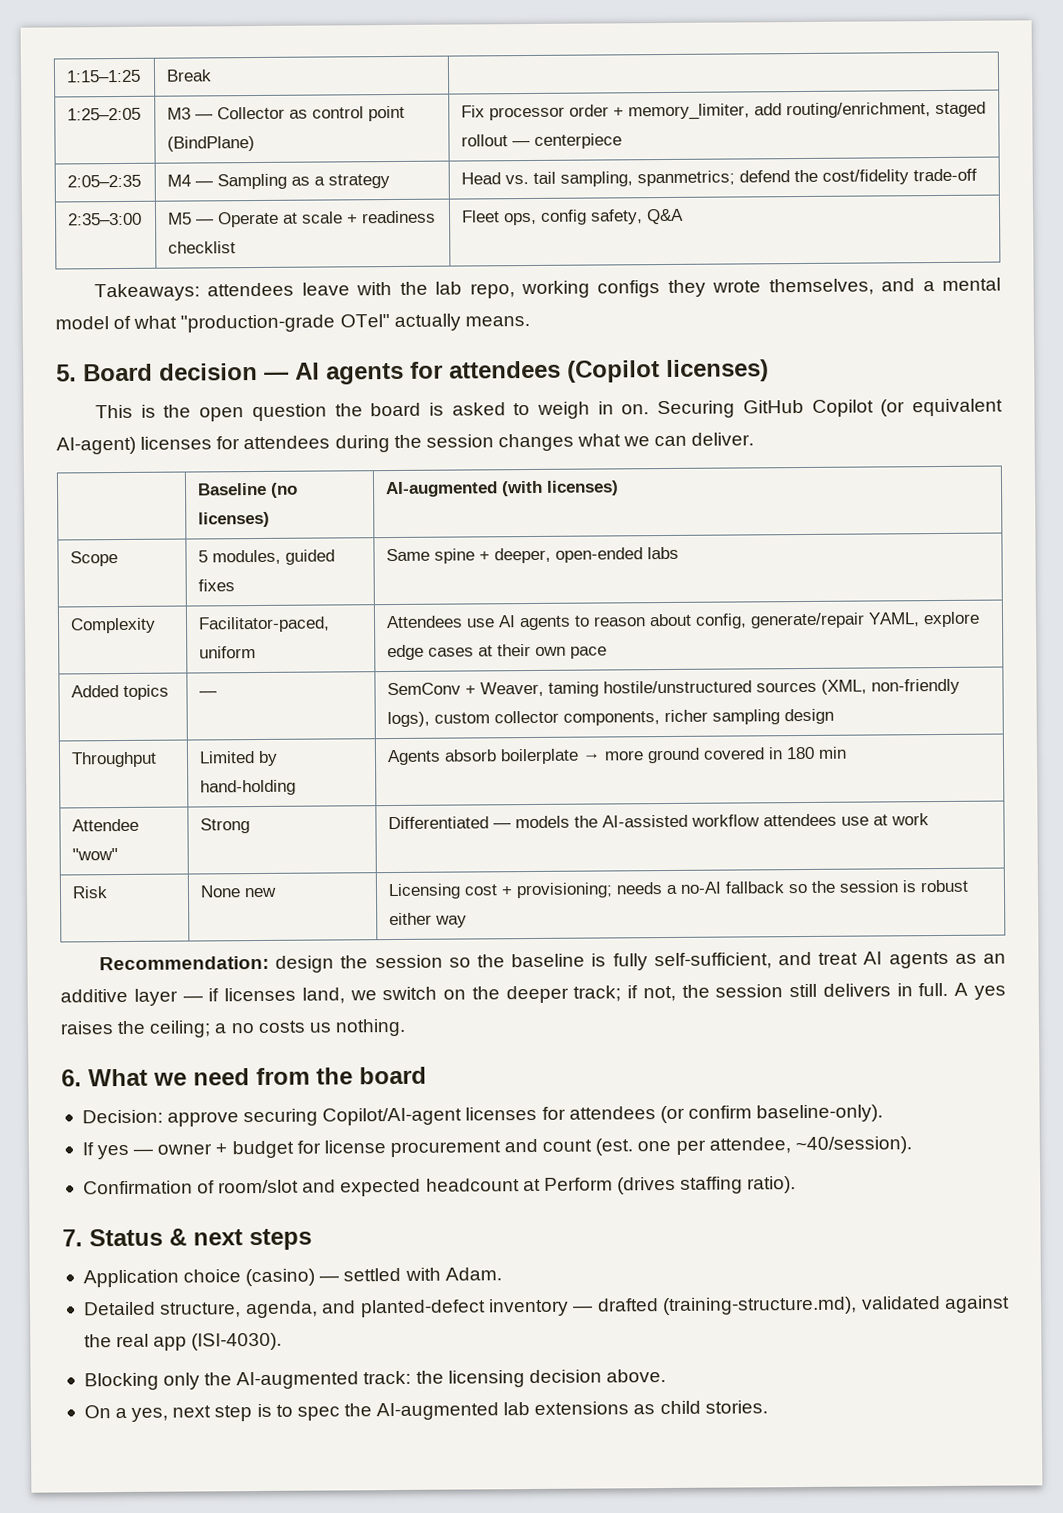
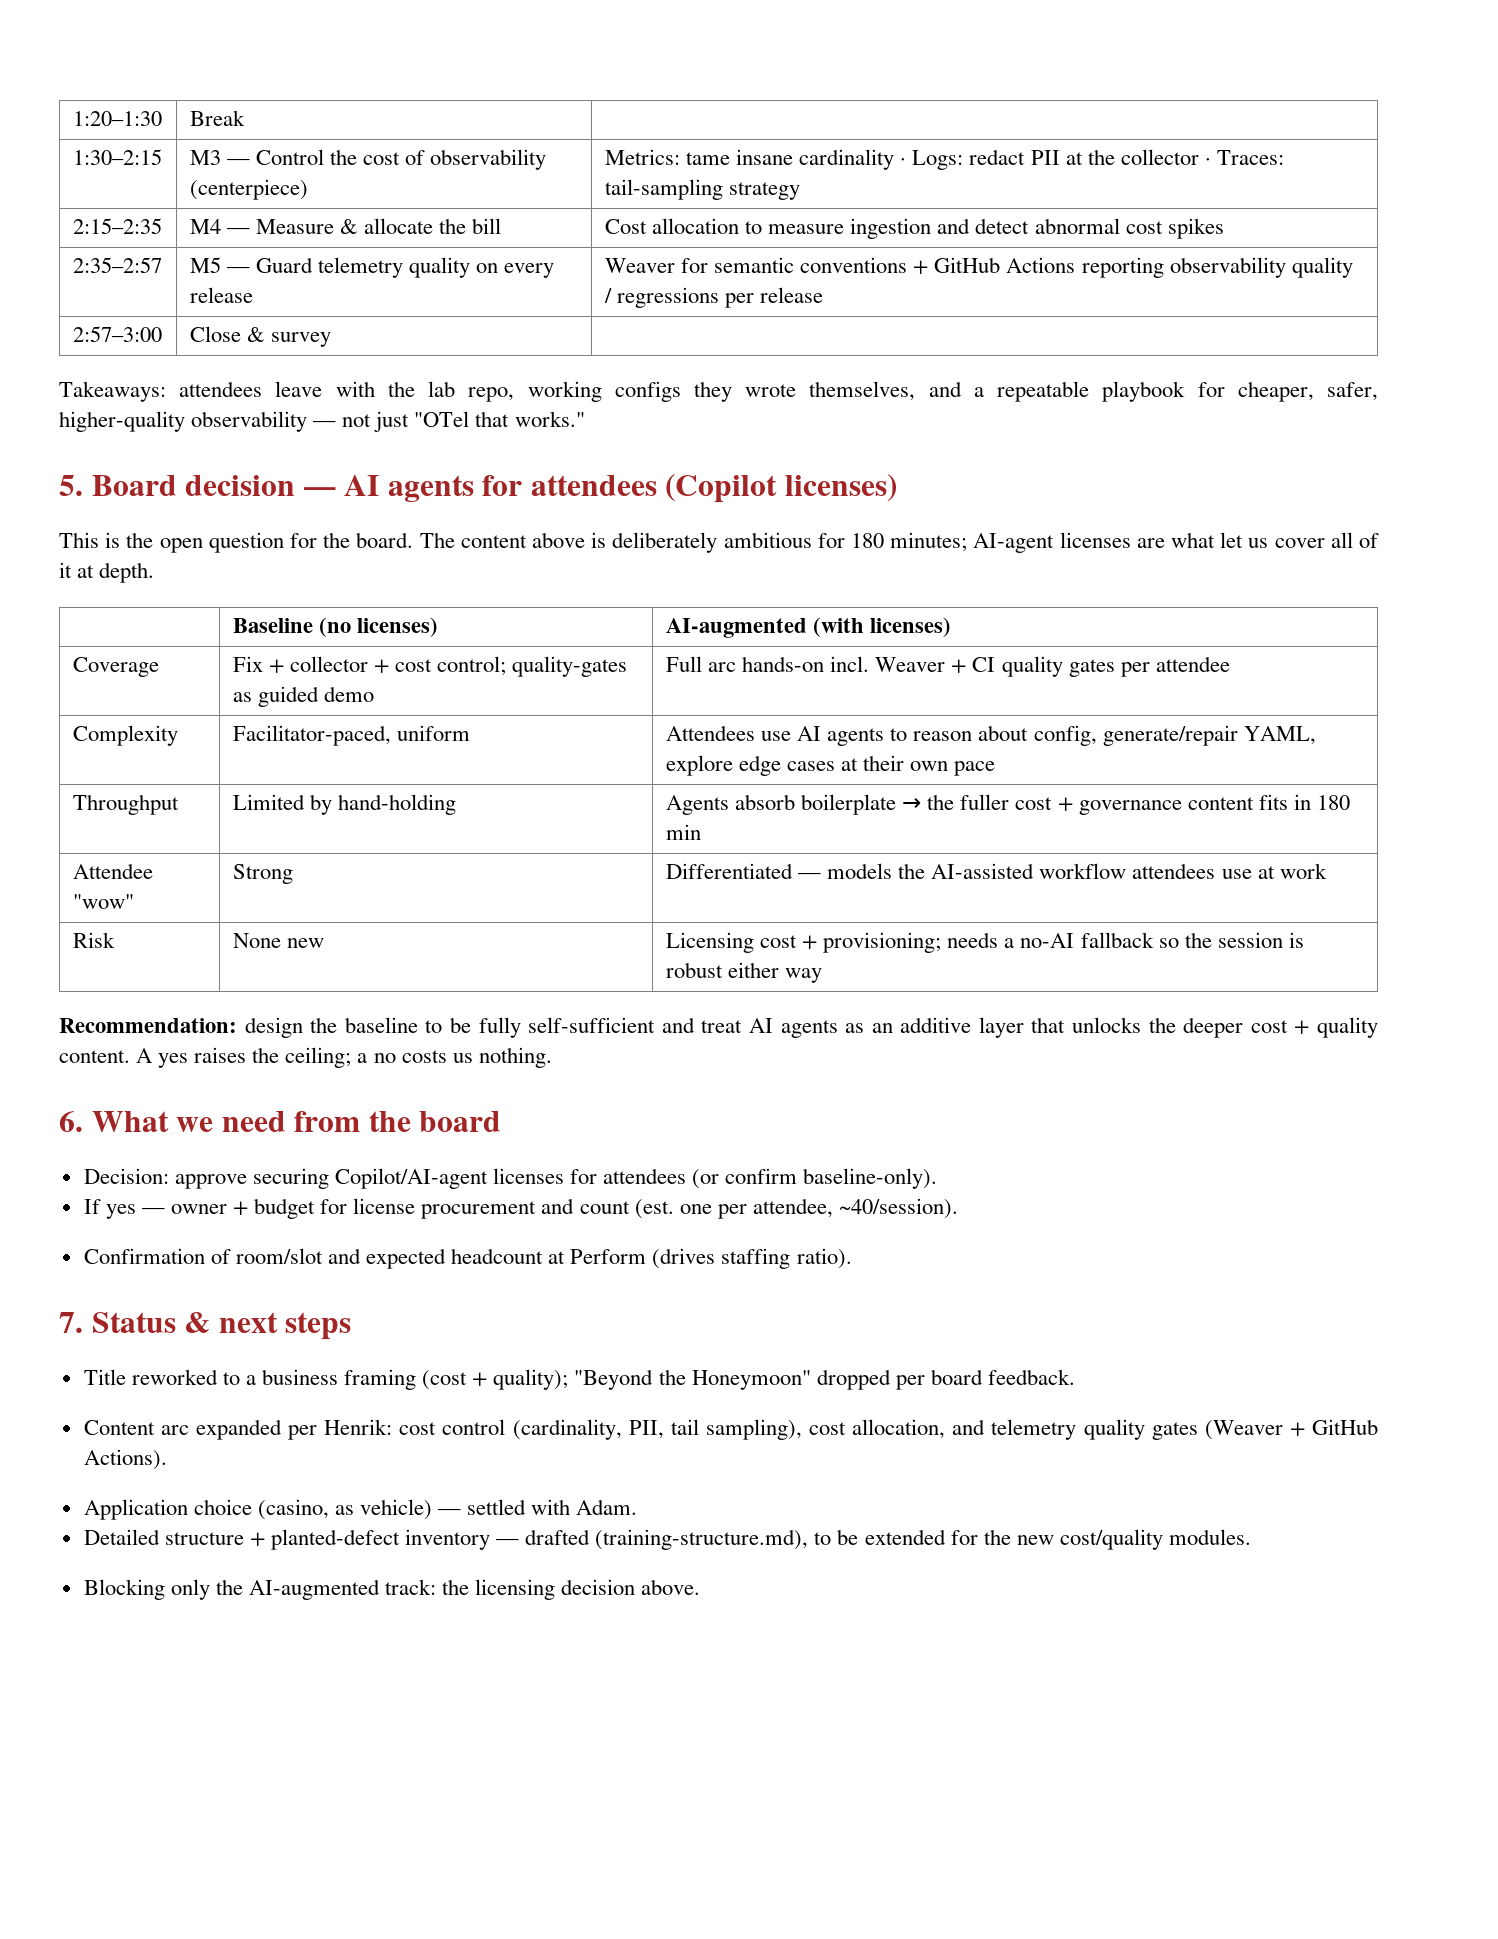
- 1:15–1:25 | Break |
+ 1:20–1:30 | Break |
- 1:25–2:05 | M3 — Collector as control point (BindPlane) | Fix processor order + memory_limiter, add routing/enrichment, staged rollout — centerpiece
- 2:05–2:35 | M4 — Sampling as a strategy | Head vs. tail sampling, spanmetrics; defend the cost/fidelity trade-off
- 2:35–3:00 | M5 — Operate at scale + readiness checklist | Fleet ops, config safety, Q&A
+ 1:30–2:15 | M3 — Control the cost of observability (centerpiece) | Metrics: tame insane cardinality · Logs: redact PII at the collector · Traces: tail-sampling strategy
+ 2:15–2:35 | M4 — Measure & allocate the bill | Cost allocation to measure ingestion and detect abnormal cost spikes
+ 2:35–2:57 | M5 — Guard telemetry quality on every release | Weaver for semantic conventions + GitHub Actions reporting observability quality / regressions per release
+ 2:57–3:00 | Close & survey |
- Takeaways: attendees leave with the lab repo, working configs they wrote themselves, and a mental model of what "production-grade OTel" actually means.
+ Takeaways: attendees leave with the lab repo, working configs they wrote themselves, and a repeatable playbook for cheaper, safer, higher-quality observability — not just "OTel that works."
- This is the open question the board is asked to weigh in on. Securing GitHub Copilot (or equivalent AI-agent) licenses for attendees during the session changes what we can deliver.
+ This is the open question for the board. The content above is deliberately ambitious for 180 minutes; AI-agent licenses are what let us cover all of it at depth.
- Scope | 5 modules, guided fixes | Same spine + deeper, open-ended labs
+ Coverage | Fix + collector + cost control; quality-gates as guided demo | Full arc hands-on incl. Weaver + CI quality gates per attendee
- Added topics | — | SemConv + Weaver, taming hostile/unstructured sources (XML, non-friendly logs), custom collector components, richer sampling design
- Throughput | Limited by hand-holding | Agents absorb boilerplate → more ground covered in 180 min
+ Throughput | Limited by hand-holding | Agents absorb boilerplate → the fuller cost + governance content fits in 180 min
- Recommendation: design the session so the baseline is fully self-sufficient, and treat AI agents as an additive layer — if licenses land, we switch on the deeper track; if not, the session still delivers in full.
+ Recommendation: design the baseline to be fully self-sufficient and treat AI agents as an additive layer that unlocks the deeper cost + quality content.
+ Title reworked to a business framing (cost + quality); "Beyond the Honeymoon" dropped per board feedback.
+ Content arc expanded per Henrik: cost control (cardinality, PII, tail sampling), cost allocation, and telemetry quality gates (Weaver + GitHub Actions).
- Application choice (casino) — settled with Adam.
+ Application choice (casino, as vehicle) — settled with Adam.
- Detailed structure, agenda, and planted-defect inventory — drafted (training-structure.md), validated against the real app (ISI-4030).
+ Detailed structure + planted-defect inventory — drafted (training-structure.md), to be extended for the new cost/quality modules.
- On a yes, next step is to spec the AI-augmented lab extensions as child stories.

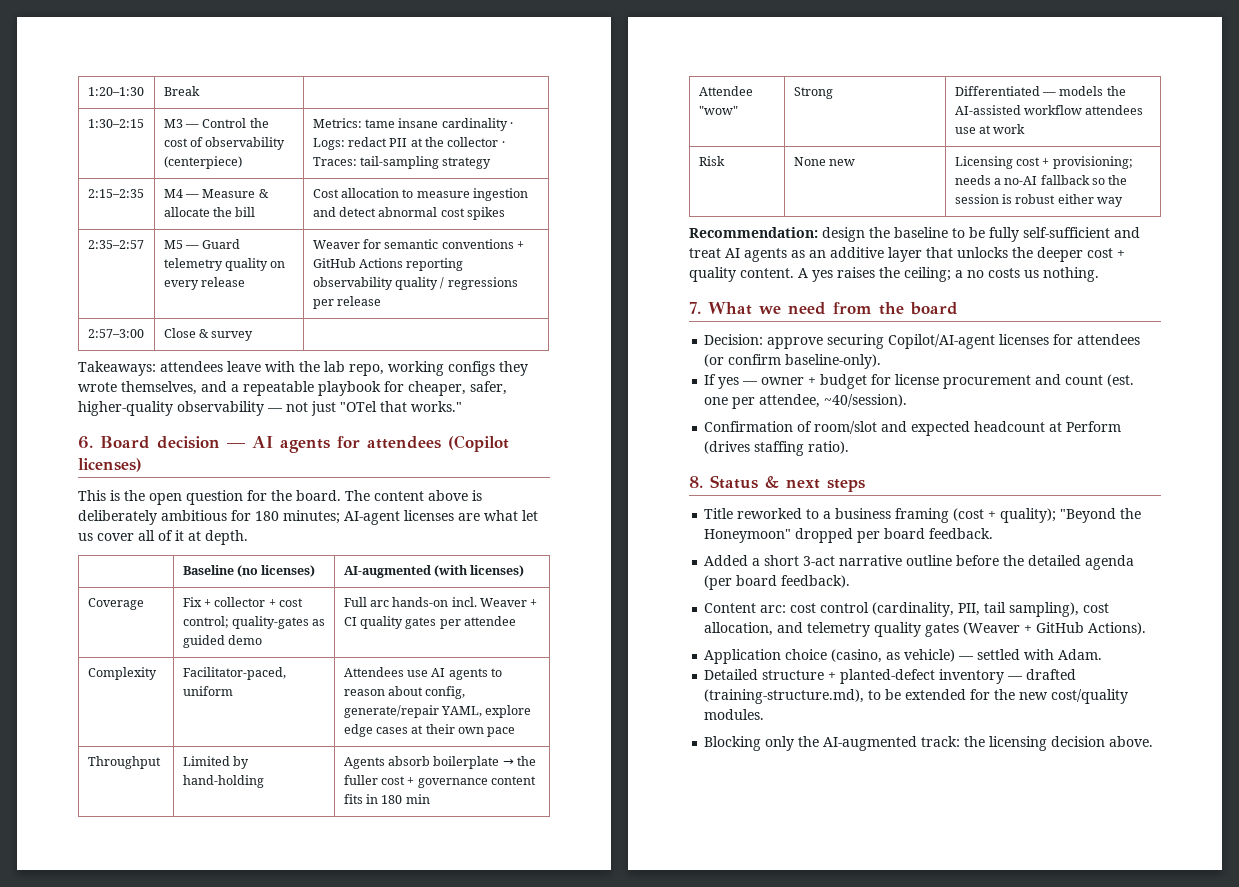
- 5. Board decision — AI agents for attendees (Copilot licenses)
+ 6. Board decision — AI agents for attendees (Copilot licenses)
- 6. What we need from the board
+ 7. What we need from the board
- 7. Status & next steps
+ 8. Status & next steps
- Content arc expanded per Henrik: cost control (cardinality, PII, tail sampling), cost allocation, and telemetry quality gates (Weaver + GitHub Actions).
+ Added a short 3-act narrative outline before the detailed agenda (per board feedback).
+ Content arc: cost control (cardinality, PII, tail sampling), cost allocation, and telemetry quality gates (Weaver + GitHub Actions).

